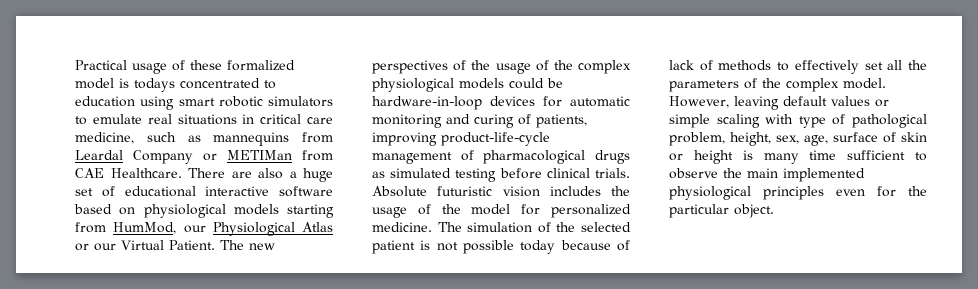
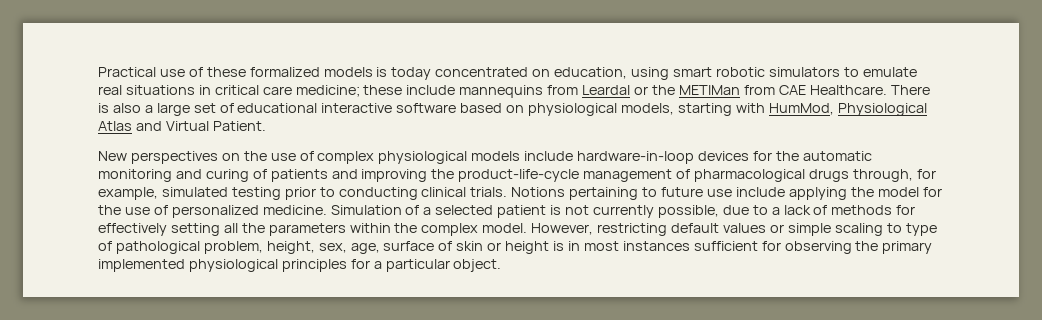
- Practical usage of these formalized model is todays concentrated to education using smart robotic simulators to emulate real situations in critical care medicine, such as mannequins from Leardal Company or METIMan from CAE Healthcare.
+ Practical use of these formalized models is today concentrated on education, using smart robotic simulators to emulate real situations in critical care medicine; these include mannequins from Leardal or the METIMan from CAE Healthcare.
- There are also a huge set of educational interactive software based on physiological models starting from HumMod, our Physiological Atlas or our Virtual Patient. The new perspectives of the usage of the complex physiological models could be hardware-in-loop devices for automatic monitoring and curing of patients, improving product-life-cycle management of pharmacological drugs as simulated testing before clinical trials. Absolute futuristic vision includes the usage of the model for personalized medicine. The simulation of the selected patient is not possible today because of lack of methods to effectively set all the parameters of the complex model.
+ There is also a large set of educational interactive software based on physiological models, starting with HumMod, Physiological Atlas and Virtual Patient.
+ New perspectives on the use of complex physiological models include hardware-in-loop devices for the automatic monitoring and curing of patients and improving the product-life-cycle management of pharmacological drugs through, for example, simulated testing prior to conducting clinical trials. Notions pertaining to future use include applying the model for the use of personalized medicine. Simulation of a selected patient is not currently possible, due to a lack of methods for effectively setting all the parameters within the complex model.
- However, leaving default values or simple scaling with type of pathological problem, height, sex, age, surface of skin or height is many time sufficient to observe the main implemented physiological principles even for the particular object.
+ However, restricting default values or simple scaling to type of pathological problem, height, sex, age, surface of skin or height is in most instances sufficient for observing the primary implemented physiological principles for a particular object.

